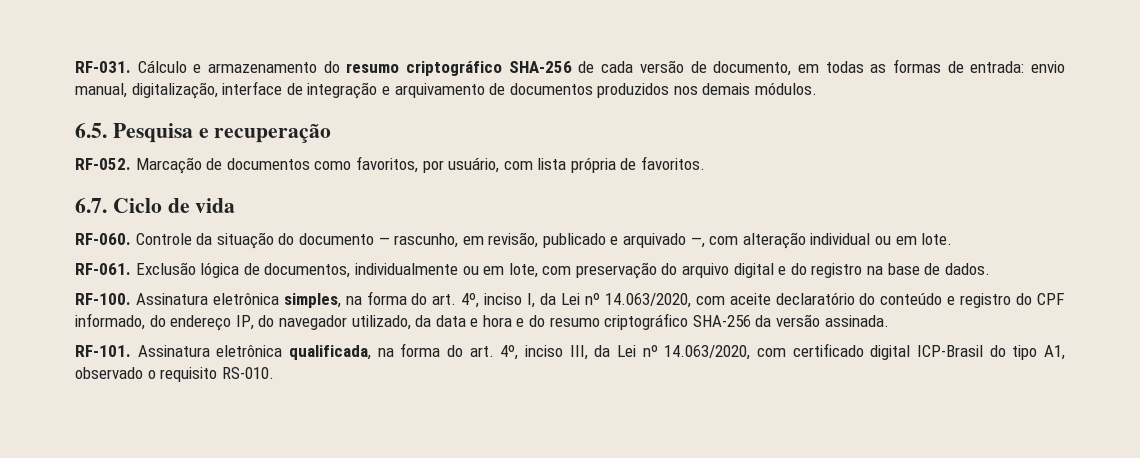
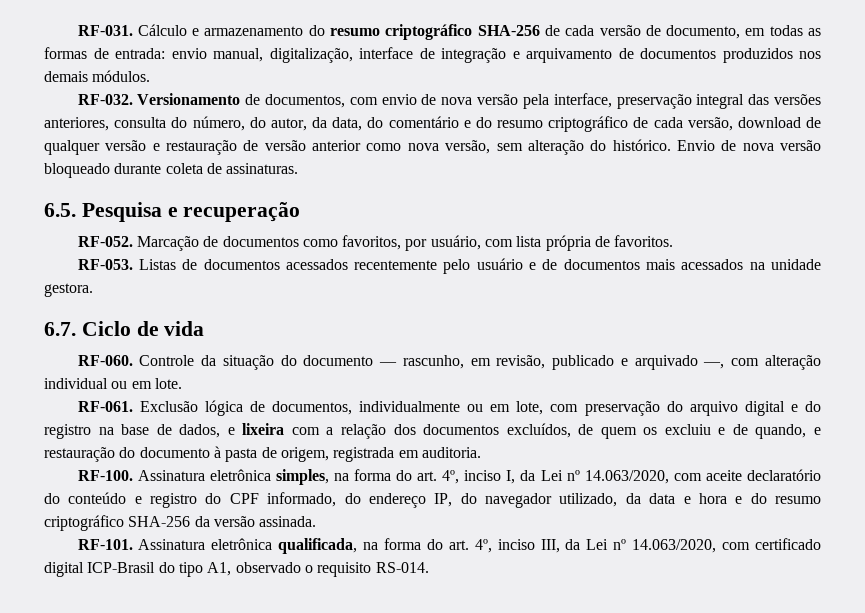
+ RF-032. Versionamento de documentos, com envio de nova versão pela interface, preservação integral das versões anteriores, consulta do número, do autor, da data, do comentário e do resumo criptográfico de cada versão, download de qualquer versão e restauração de versão anterior como nova versão, sem alteração do histórico. Envio de nova versão bloqueado durante coleta de assinaturas.
+ RF-053. Listas de documentos acessados recentemente pelo usuário e de documentos mais acessados na unidade gestora.
- Exclusão lógica de documentos, individualmente ou em lote, com preservação do arquivo digital e do registro na base de dados.
+ Exclusão lógica de documentos, individualmente ou em lote, com preservação do arquivo digital e do registro na base de dados, e lixeira com a relação dos documentos excluídos, de quem os excluiu e de quando, e restauração do documento à pasta de origem, registrada em auditoria.
- Assinatura eletrônica qualificada, na forma do art. 4º, inciso III, da Lei nº 14.063/2020, com certificado digital ICP-Brasil do tipo A1, observado o requisito RS-010.
+ Assinatura eletrônica qualificada, na forma do art. 4º, inciso III, da Lei nº 14.063/2020, com certificado digital ICP-Brasil do tipo A1, observado o requisito RS-014.

